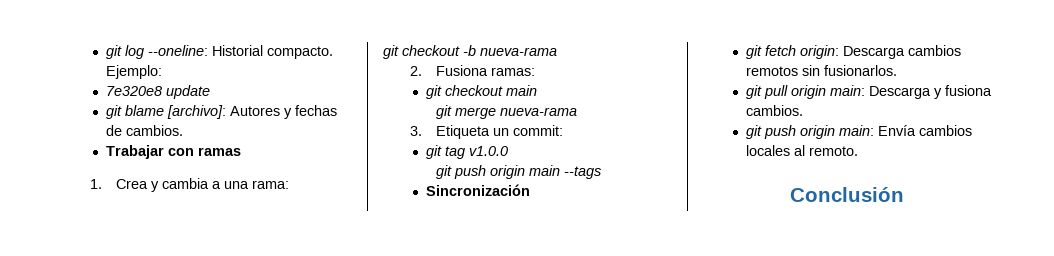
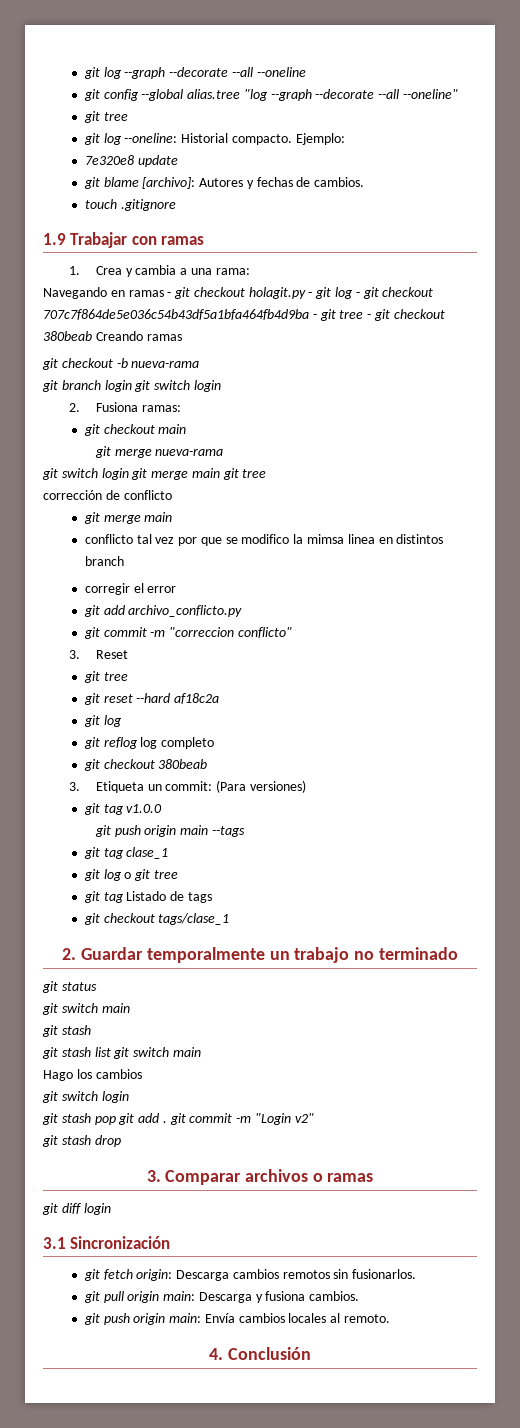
+ git log --graph --decorate --all --oneline
+ git config --global alias.tree "log --graph --decorate --all --oneline"
+ git tree
- Trabajar con ramas
+ touch .gitignore
+ 1.9 Trabajar con ramas
+ Navegando en ramas - git checkout holagit.py - git log - git checkout 707c7f864de5e036c54b43df5a1bfa464fb4d9ba - git tree - git checkout 380beab Creando ramas
  git checkout -b nueva-rama
+ git branch login git switch login
+ git switch login git merge main git tree
+ corrección de conflicto
+ git merge main
+ conflicto tal vez por que se modifico la mimsa linea en distintos branch
+ corregir el error
+ git add archivo_conflicto.py
+ git commit -m "correccion conflicto"
+ 3. Reset
+ git tree
+ git reset --hard af18c2a
+ git log
+ git reflog log completo
+ git checkout 380beab
- 3. Etiqueta un commit:
+ 3. Etiqueta un commit: (Para versiones)
- Sincronización
+ git tag clase_1
+ git log o git tree
+ git tag Listado de tags
+ git checkout tags/clase_1
+ 2. Guardar temporalmente un trabajo no terminado
+ git status
+ git switch main
+ git stash
+ git stash list git switch main
+ Hago los cambios
+ git switch login
+ git stash pop git add . git commit -m "Login v2"
+ git stash drop
+ 3. Comparar archivos o ramas
+ git diff login
+ 3.1 Sincronización
- Conclusión
+ 4. Conclusión

